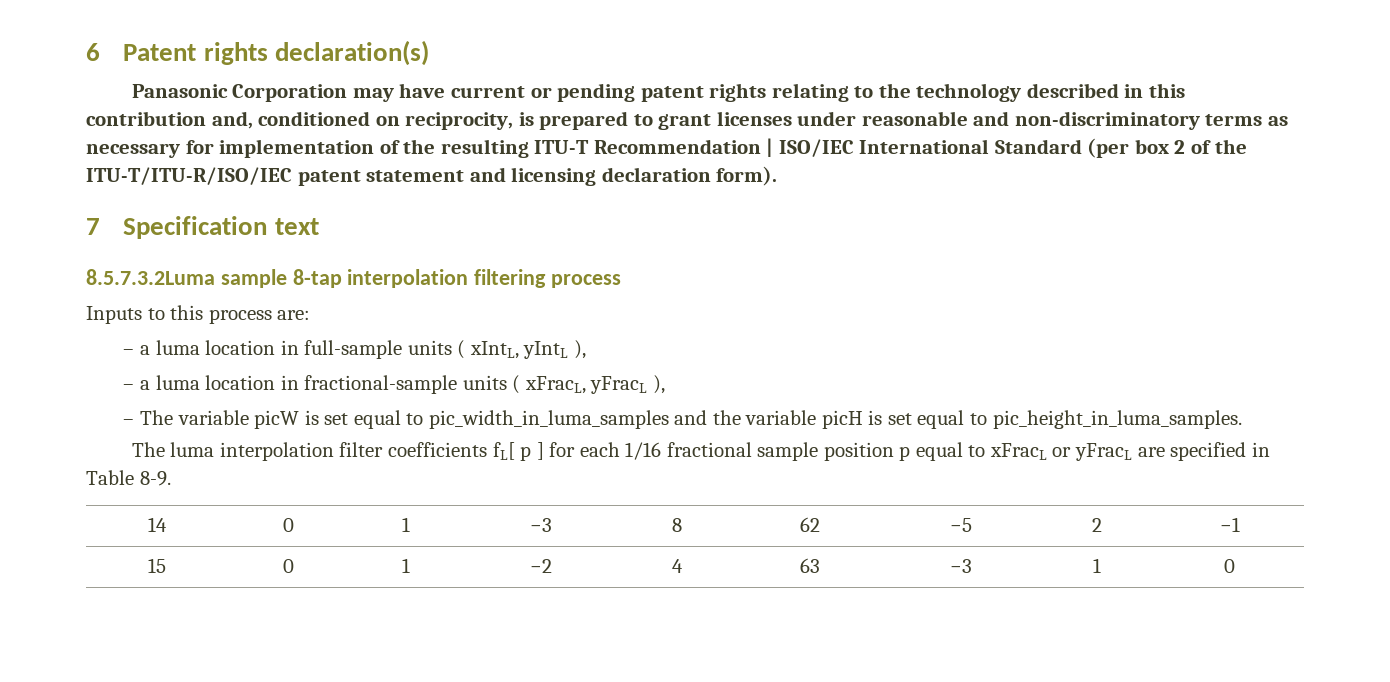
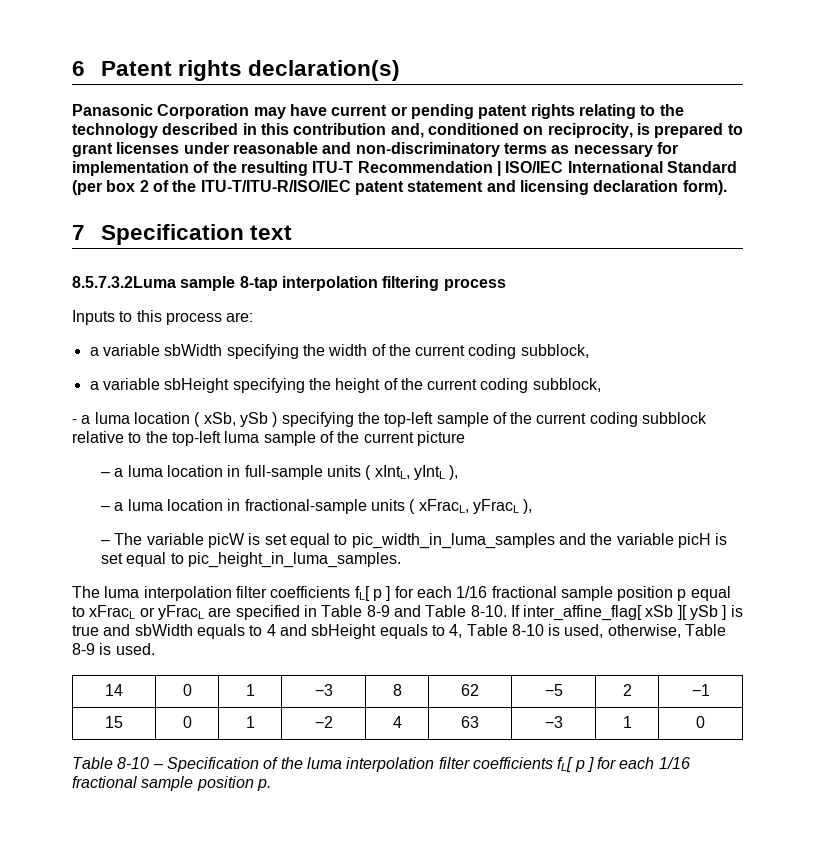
+ a variable sbWidth specifying the width of the current coding subblock,
+ a variable sbHeight specifying the height of the current coding subblock,
+ - a luma location ( xSb, ySb ) specifying the top-left sample of the current coding subblock relative to the top-left luma sample of the current picture
- The luma interpolation filter coefficients fL[ p ] for each 1/16 fractional sample position p equal to xFracL or yFracL are specified in Table 8-9.
+ The luma interpolation filter coefficients fL[ p ] for each 1/16 fractional sample position p equal to xFracL or yFracL are specified in Table 8-9 and Table 8-10. If inter_affine_flag[ xSb ][ ySb ] is true and sbWidth equals to 4 and sbHeight equals to 4, Table 8-10 is used, otherwise, Table 8-9 is used.
+ Table 8-10 – Specification of the luma interpolation filter coefficients fL[ p ] for each 1/16 fractional sample position p.

